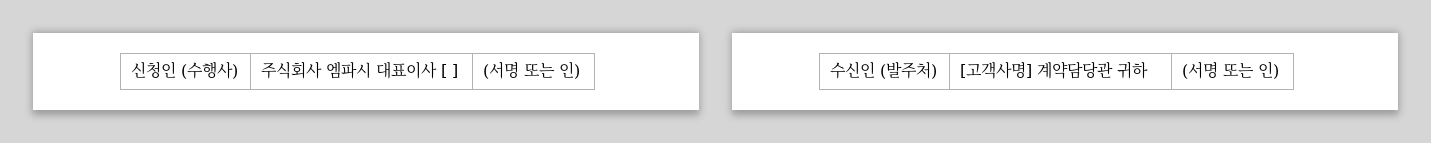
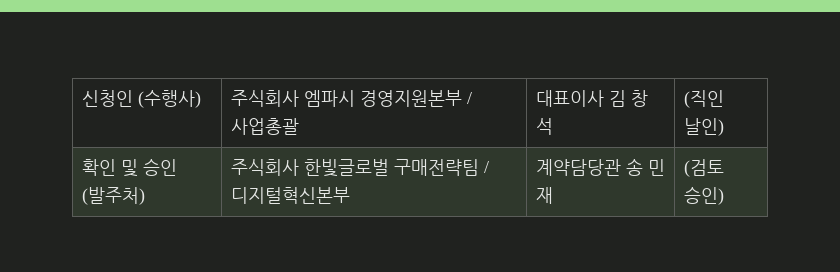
- 신청인 (수행사) | 주식회사 엠파시 대표이사 [ ] | (서명 또는 인)
- 수신인 (발주처) | [고객사명] 계약담당관 귀하 | (서명 또는 인)
+ 신청인 (수행사) | 주식회사 엠파시 경영지원본부 / 사업총괄 | 대표이사 김 창 석 | (직인 날인)
+ 확인 및 승인 (발주처) | 주식회사 한빛글로벌 구매전략팀 / 디지털혁신본부 | 계약담당관 송 민 재 | (검토 승인)

